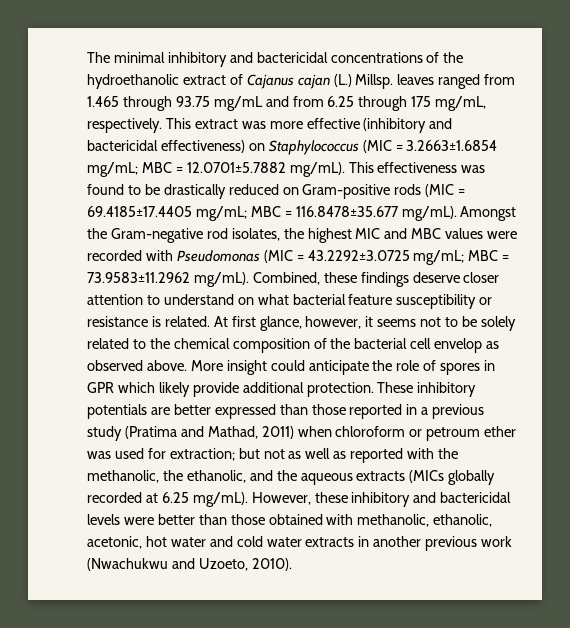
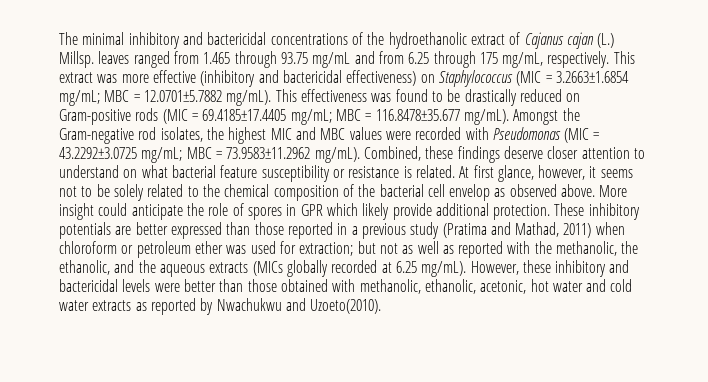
- These inhibitory potentials are better expressed than those reported in a previous study (Pratima and Mathad, 2011) when chloroform or petroum ether was used for extraction; but not as well as reported with the methanolic, the ethanolic, and the aqueous extracts (MICs globally recorded at 6.25 mg/mL).
+ These inhibitory potentials are better expressed than those reported in a previous study (Pratima and Mathad, 2011) when chloroform or petroleum ether was used for extraction; but not as well as reported with the methanolic, the ethanolic, and the aqueous extracts (MICs globally recorded at 6.25 mg/mL).
- However, these inhibitory and bactericidal levels were better than those obtained with methanolic, ethanolic, acetonic, hot water and cold water extracts in another previous work (Nwachukwu and Uzoeto, 2010).
+ However, these inhibitory and bactericidal levels were better than those obtained with methanolic, ethanolic, acetonic, hot water and cold water extracts as reported by Nwachukwu and Uzoeto(2010).

